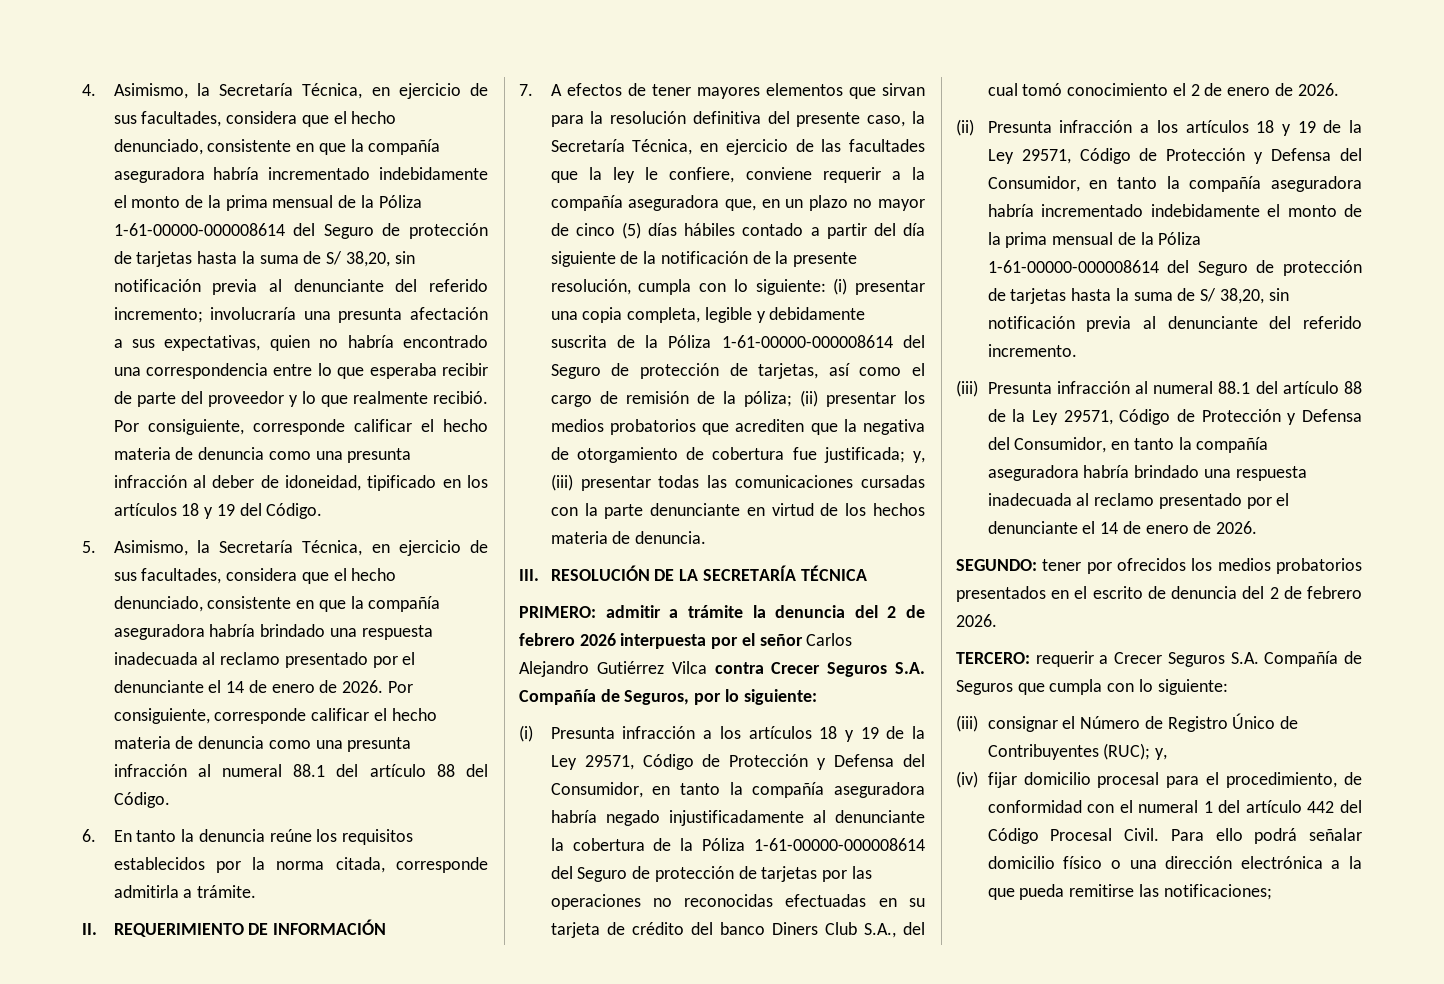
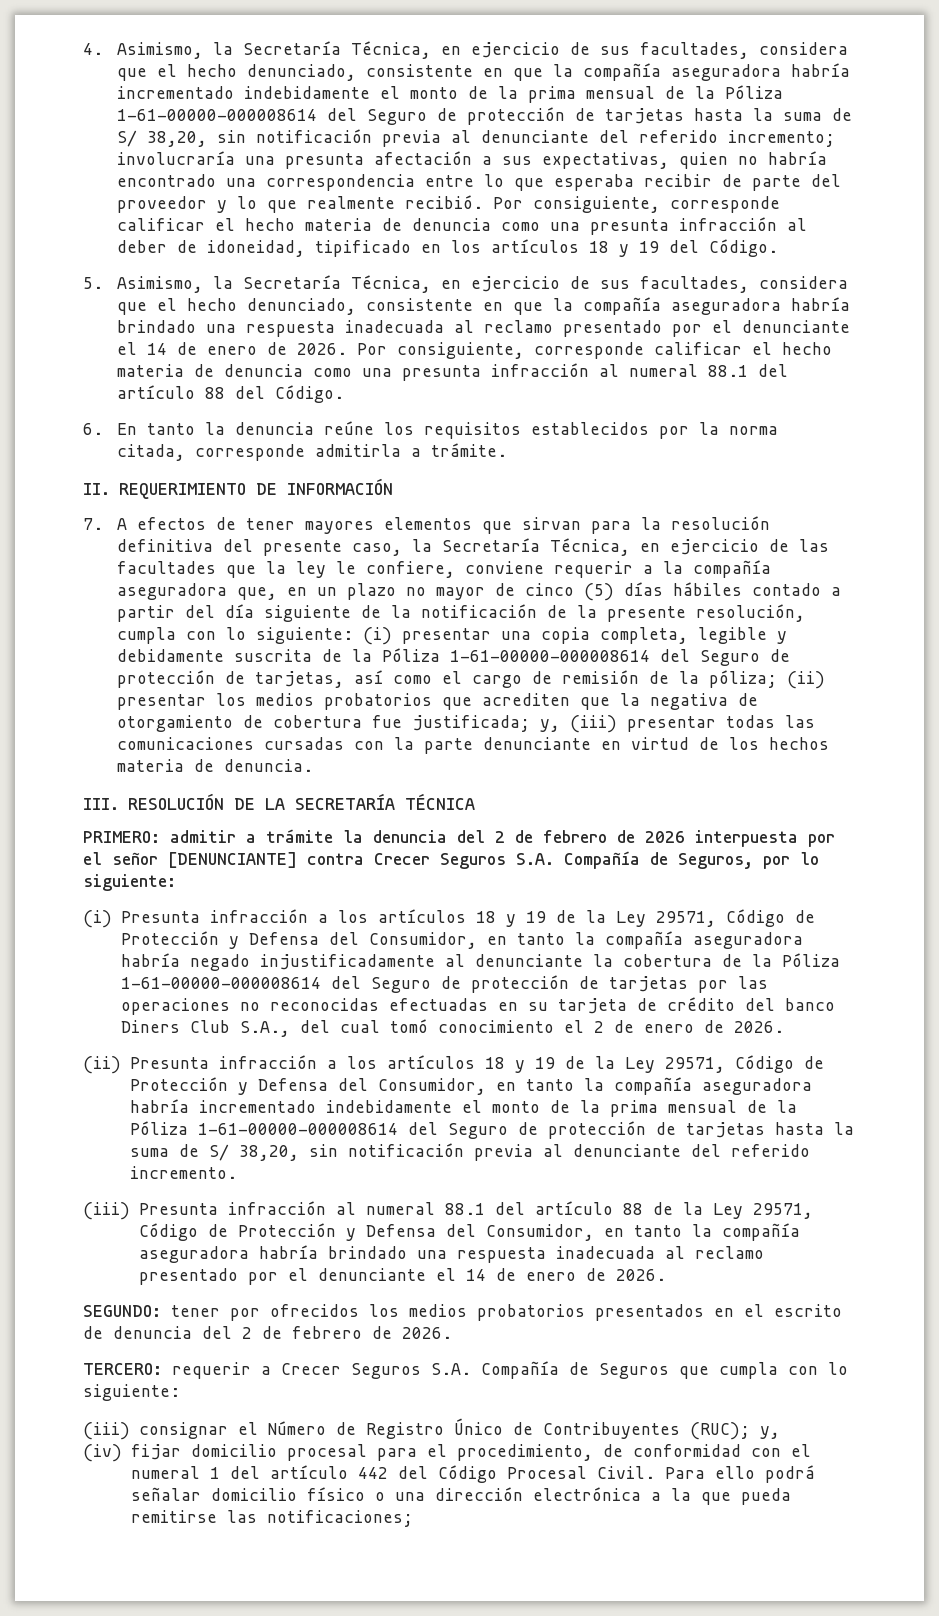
- PRIMERO: admitir a trámite la denuncia del 2 de febrero 2026 interpuesta por el señor Carlos Alejandro Gutiérrez Vilca contra Crecer Seguros S.A. Compañía de Seguros, por lo siguiente:
+ PRIMERO: admitir a trámite la denuncia del 2 de febrero de 2026 interpuesta por el señor [DENUNCIANTE] contra Crecer Seguros S.A. Compañía de Seguros, por lo siguiente:
- SEGUNDO: tener por ofrecidos los medios probatorios presentados en el escrito de denuncia del 2 de febrero 2026.
+ SEGUNDO: tener por ofrecidos los medios probatorios presentados en el escrito de denuncia del 2 de febrero de 2026.

